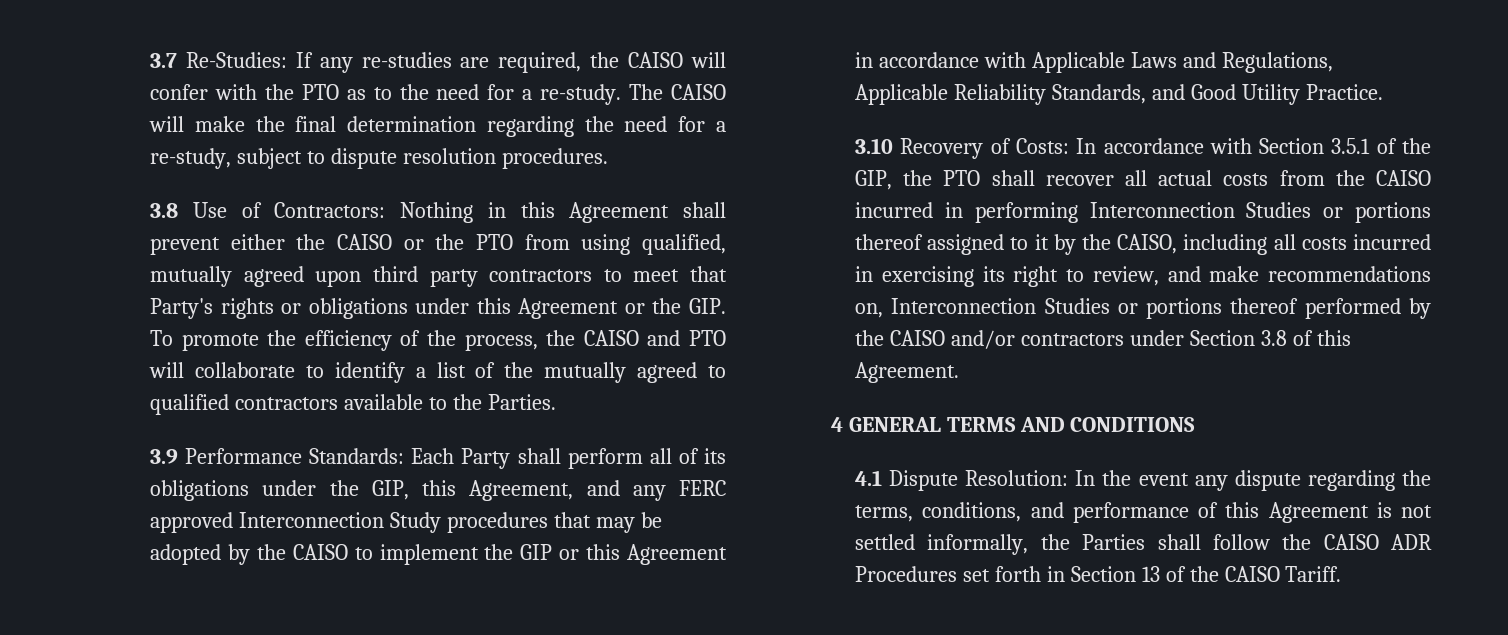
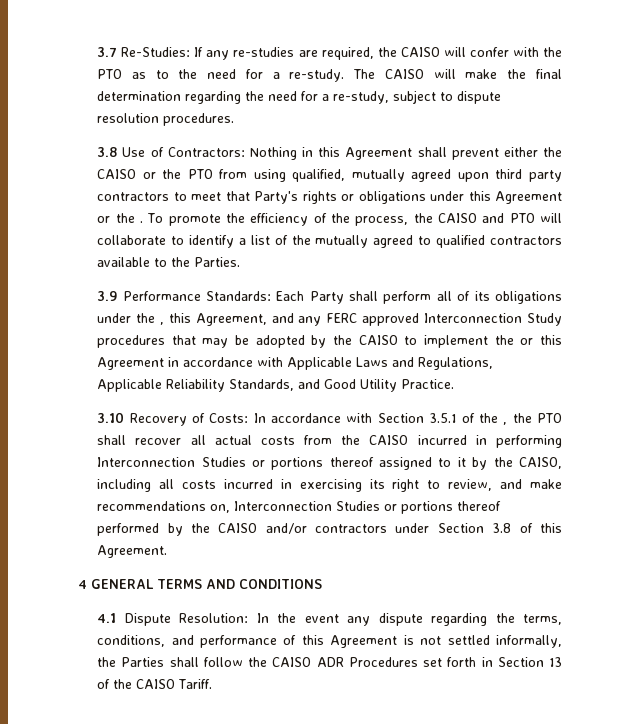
- Nothing in this Agreement shall prevent either the CAISO or the PTO from using qualified, mutually agreed upon third party contractors to meet that Party's rights or obligations under this Agreement or the GIP. To promote the efficiency of the process, the CAISO and PTO will collaborate to identify a list of the mutually agreed to qualified contractors available to the Parties.
+ Nothing in this Agreement shall prevent either the CAISO or the PTO from using qualified, mutually agreed upon third party contractors to meet that Party's rights or obligations under this Agreement or the . To promote the efficiency of the process, the CAISO and PTO will collaborate to identify a list of the mutually agreed to qualified contractors available to the Parties.
- 3.9 Performance Standards: Each Party shall perform all of its obligations under the GIP, this Agreement, and any FERC approved Interconnection Study procedures that may be adopted by the CAISO to implement the GIP or this Agreement in accordance with Applicable Laws and Regulations, Applicable Reliability Standards, and Good Utility Practice.
+ 3.9 Performance Standards: Each Party shall perform all of its obligations under the , this Agreement, and any FERC approved Interconnection Study procedures that may be adopted by the CAISO to implement the or this Agreement in accordance with Applicable Laws and Regulations, Applicable Reliability Standards, and Good Utility Practice.
- In accordance with Section 3.5.1 of the GIP, the PTO shall recover all actual costs from the CAISO incurred in performing Interconnection Studies or portions thereof assigned to it by the CAISO, including all costs incurred in exercising its right to review, and make recommendations on, Interconnection Studies or portions thereof performed by the CAISO and/or contractors under Section 3.8 of this Agreement.
+ In accordance with Section 3.5.1 of the , the PTO shall recover all actual costs from the CAISO incurred in performing Interconnection Studies or portions thereof assigned to it by the CAISO, including all costs incurred in exercising its right to review, and make recommendations on, Interconnection Studies or portions thereof performed by the CAISO and/or contractors under Section 3.8 of this Agreement.

